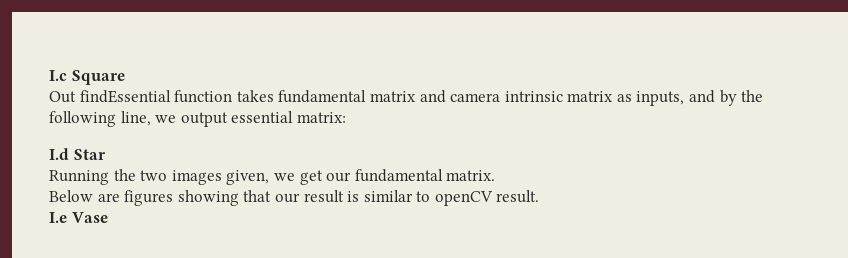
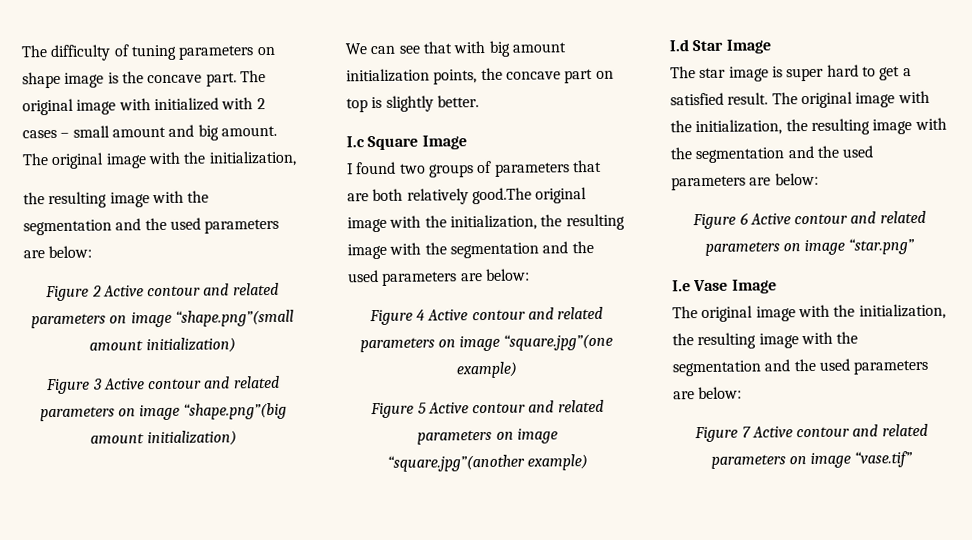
- I.c Square
- Out findEssential function takes fundamental matrix and camera intrinsic matrix as inputs, and by the following line, we output essential matrix:
- I.d Star
- Running the two images given, we get our fundamental matrix.
- Below are figures showing that our result is similar to openCV result.
- I.e Vase
+ The difficulty of tuning parameters on shape image is the concave part. The original image with initialized with 2 cases – small amount and big amount. The original image with the initialization,
+ the resulting image with the segmentation and the used parameters are below:
+ Figure 2 Active contour and related parameters on image “shape.png”(small amount initialization)
+ Figure 3 Active contour and related parameters on image “shape.png”(big amount initialization)
+ We can see that with big amount initialization points, the concave part on top is slightly better.
+ I.c Square Image
+ I found two groups of parameters that are both relatively good.The original image with the initialization, the resulting image with the segmentation and the used parameters are below:
+ Figure 4 Active contour and related parameters on image “square.jpg”(one example)
+ Figure 5 Active contour and related parameters on image “square.jpg”(another example)
+ I.d Star Image
+ The star image is super hard to get a satisfied result. The original image with the initialization, the resulting image with the segmentation and the used parameters are below:
+ Figure 6 Active contour and related parameters on image “star.png”
+ I.e Vase Image
+ The original image with the initialization, the resulting image with the segmentation and the used parameters are below:
+ Figure 7 Active contour and related parameters on image “vase.tif”

